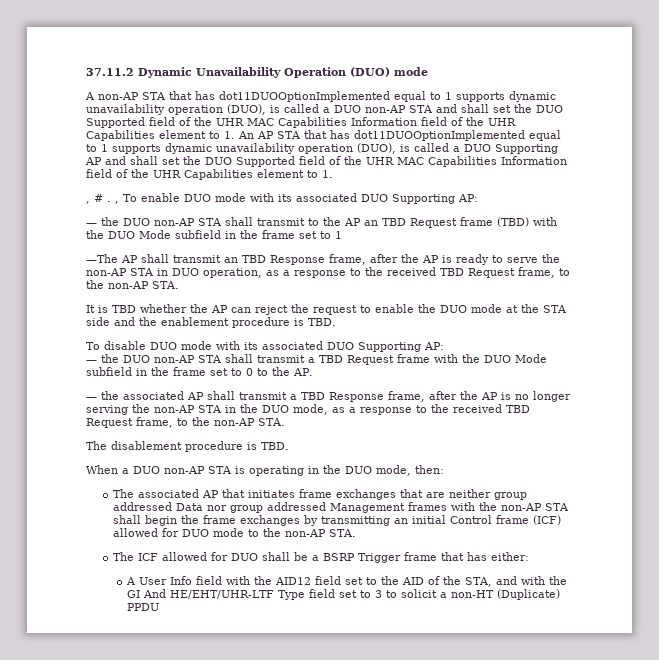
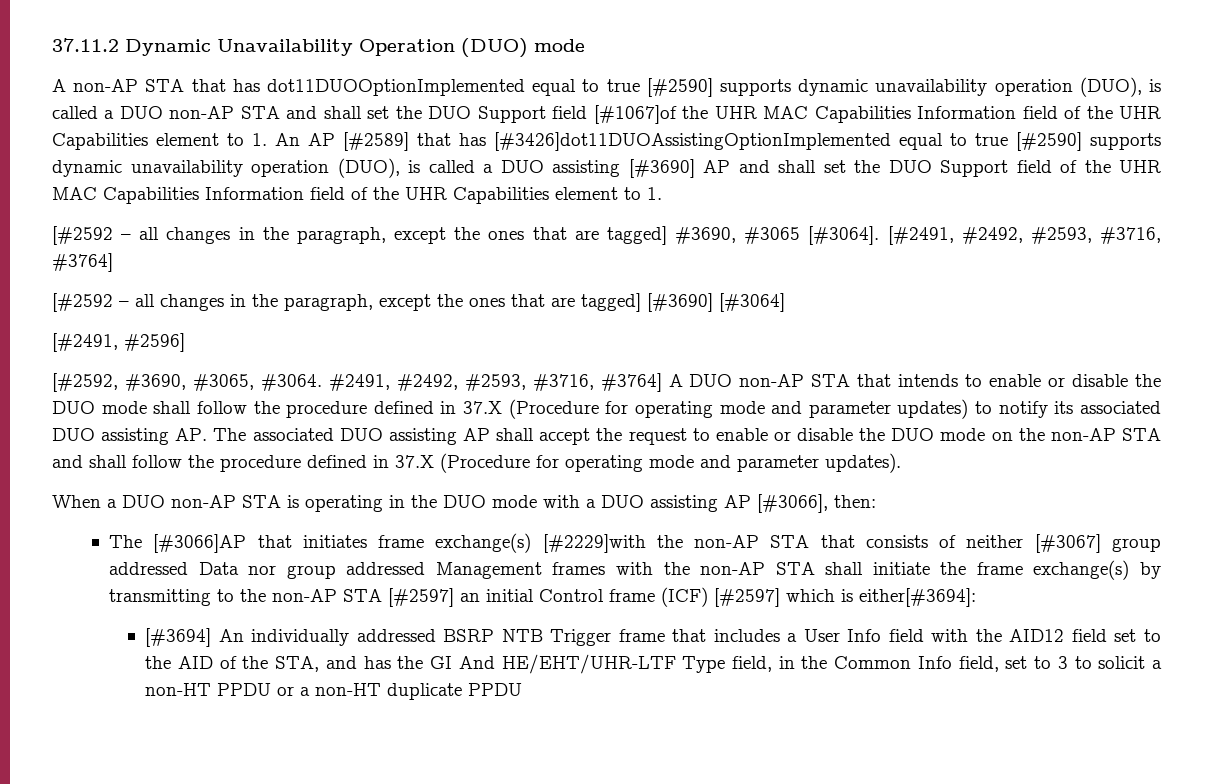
- A non-AP STA that has dot11DUOOptionImplemented equal to 1 supports dynamic unavailability operation (DUO), is called a DUO non-AP STA and shall set the DUO Supported field of the UHR MAC Capabilities Information field of the UHR Capabilities element to 1. An AP STA that has dot11DUOOptionImplemented equal to 1 supports dynamic unavailability operation (DUO), is called a DUO Supporting AP and shall set the DUO Supported field of the UHR MAC Capabilities Information field of the UHR Capabilities element to 1.
+ A non-AP STA that has dot11DUOOptionImplemented equal to true [#2590] supports dynamic unavailability operation (DUO), is called a DUO non-AP STA and shall set the DUO Support field [#1067]of the UHR MAC Capabilities Information field of the UHR Capabilities element to 1. An AP [#2589] that has [#3426]dot11DUOAssistingOptionImplemented equal to true [#2590] supports dynamic unavailability operation (DUO), is called a DUO assisting [#3690] AP and shall set the DUO Support field of the UHR MAC Capabilities Information field of the UHR Capabilities element to 1.
- , # . , To enable DUO mode with its associated DUO Supporting AP:
- — the DUO non-AP STA shall transmit to the AP an TBD Request frame (TBD) with the DUO Mode subfield in the frame set to 1
- —The AP shall transmit an TBD Response frame, after the AP is ready to serve the non-AP STA in DUO operation, as a response to the received TBD Request frame, to the non-AP STA.
- It is TBD whether the AP can reject the request to enable the DUO mode at the STA side and the enablement procedure is TBD.
- To disable DUO mode with its associated DUO Supporting AP:
- — the DUO non-AP STA shall transmit a TBD Request frame with the DUO Mode subfield in the frame set to 0 to the AP.
- — the associated AP shall transmit a TBD Response frame, after the AP is no longer serving the non-AP STA in the DUO mode, as a response to the received TBD Request frame, to the non-AP STA.
- The disablement procedure is TBD.
+ [#2592 – all changes in the paragraph, except the ones that are tagged] #3690, #3065 [#3064]. [#2491, #2492, #2593, #3716, #3764]
+ [#2592 – all changes in the paragraph, except the ones that are tagged] [#3690] [#3064]
+ [#2491, #2596]
+ [#2592, #3690, #3065, #3064. #2491, #2492, #2593, #3716, #3764] A DUO non-AP STA that intends to enable or disable the DUO mode shall follow the procedure defined in 37.X (Procedure for operating mode and parameter updates) to notify its associated DUO assisting AP. The associated DUO assisting AP shall accept the request to enable or disable the DUO mode on the non-AP STA and shall follow the procedure defined in 37.X (Procedure for operating mode and parameter updates).
- When a DUO non-AP STA is operating in the DUO mode, then:
+ When a DUO non-AP STA is operating in the DUO mode with a DUO assisting AP [#3066], then:
- The associated AP that initiates frame exchanges that are neither group addressed Data nor group addressed Management frames with the non-AP STA shall begin the frame exchanges by transmitting an initial Control frame (ICF) allowed for DUO mode to the non-AP STA.
- The ICF allowed for DUO shall be a BSRP Trigger frame that has either:
- A User Info field with the AID12 field set to the AID of the STA, and with the GI And HE/EHT/UHR-LTF Type field set to 3 to solicit a non-HT (Duplicate) PPDU
+ The [#3066]AP that initiates frame exchange(s) [#2229]with the non-AP STA that consists of neither [#3067] group addressed Data nor group addressed Management frames with the non-AP STA shall initiate the frame exchange(s) by transmitting to the non-AP STA [#2597] an initial Control frame (ICF) [#2597] which is either[#3694]:
+ [#3694] An individually addressed BSRP NTB Trigger frame that includes a User Info field with the AID12 field set to the AID of the STA, and has the GI And HE/EHT/UHR-LTF Type field, in the Common Info field, set to 3 to solicit a non-HT PPDU or a non-HT duplicate PPDU

